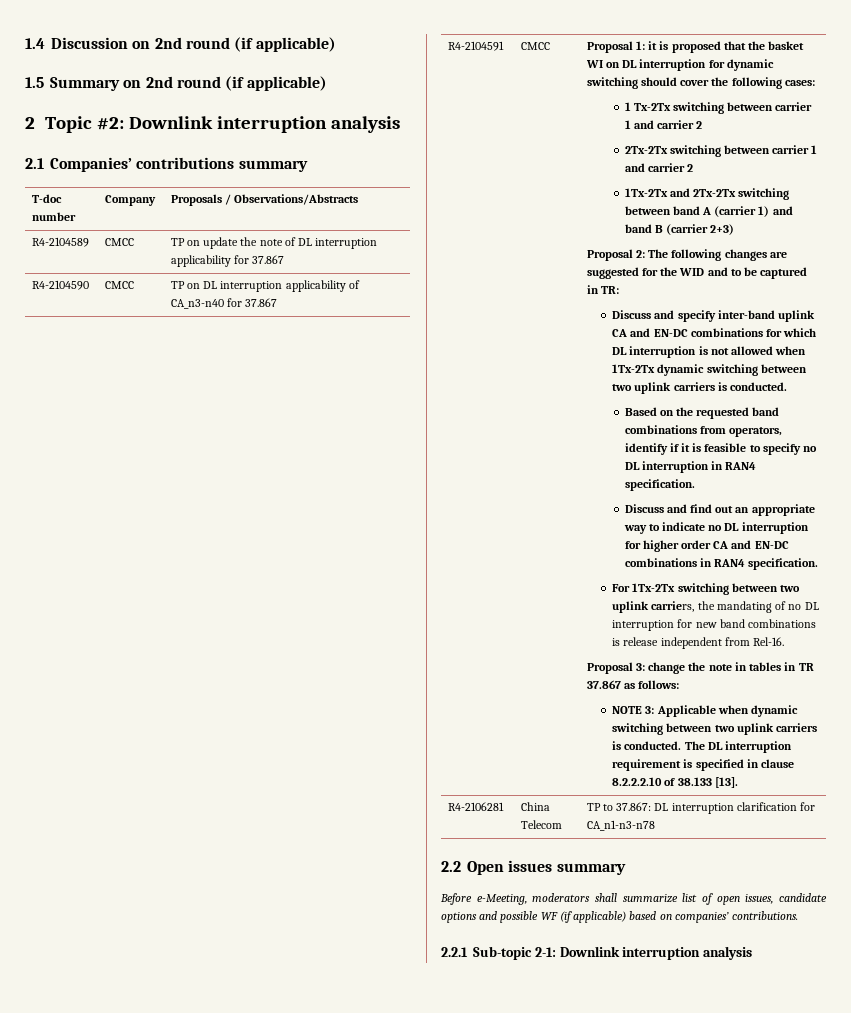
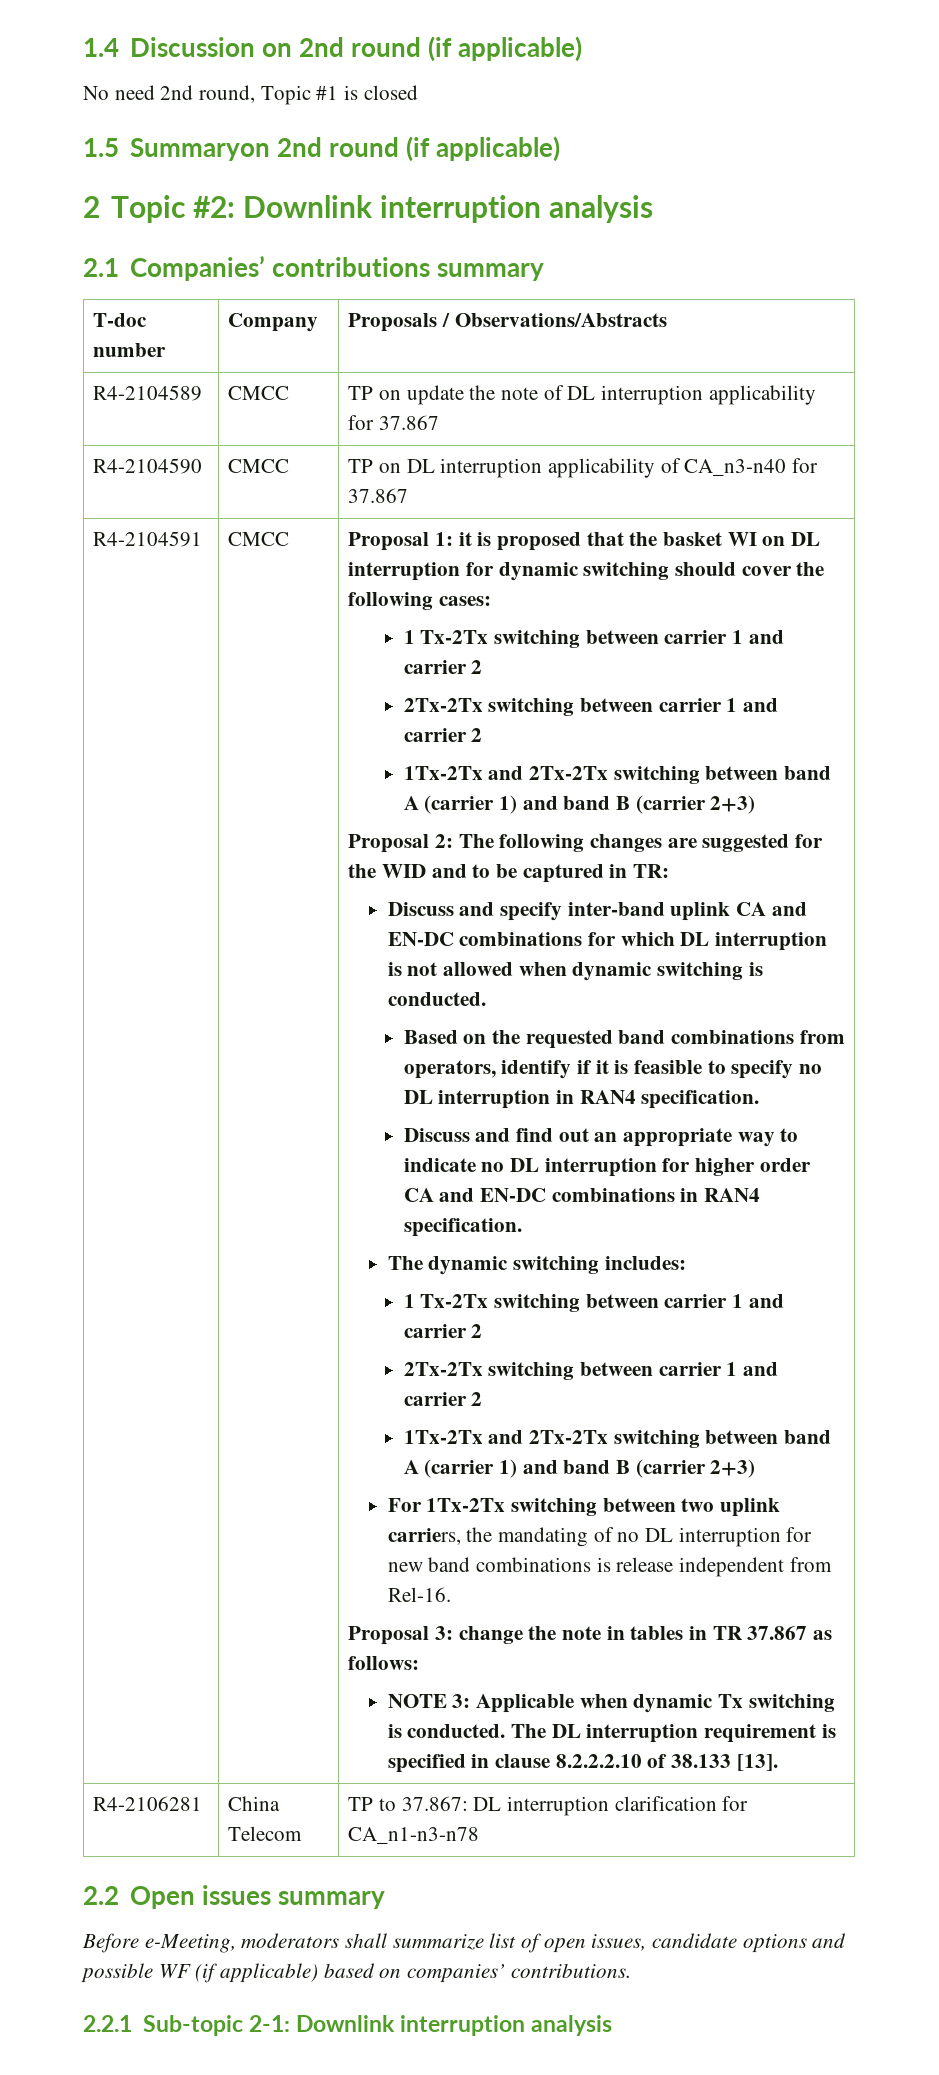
+ No need 2nd round, Topic #1 is closed
- 1.5 Summary on 2nd round (if applicable)
+ 1.5 Summaryon 2nd round (if applicable)
- Discuss and specify inter-band uplink CA and EN-DC combinations for which DL interruption is not allowed when 1Tx-2Tx dynamic switching between two uplink carriers is conducted.
+ Discuss and specify inter-band uplink CA and EN-DC combinations for which DL interruption is not allowed when dynamic switching is conducted.
+ The dynamic switching includes:
+ 1 Tx-2Tx switching between carrier 1 and carrier 2
+ 2Tx-2Tx switching between carrier 1 and carrier 2
+ 1Tx-2Tx and 2Tx-2Tx switching between band A (carrier 1) and band B (carrier 2+3)
- NOTE 3: Applicable when dynamic switching between two uplink carriers is conducted.
+ NOTE 3: Applicable when dynamic Tx switching is conducted.

